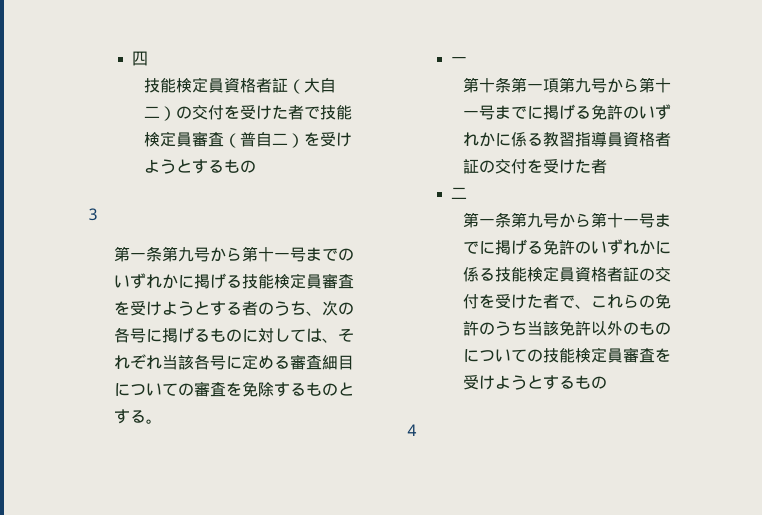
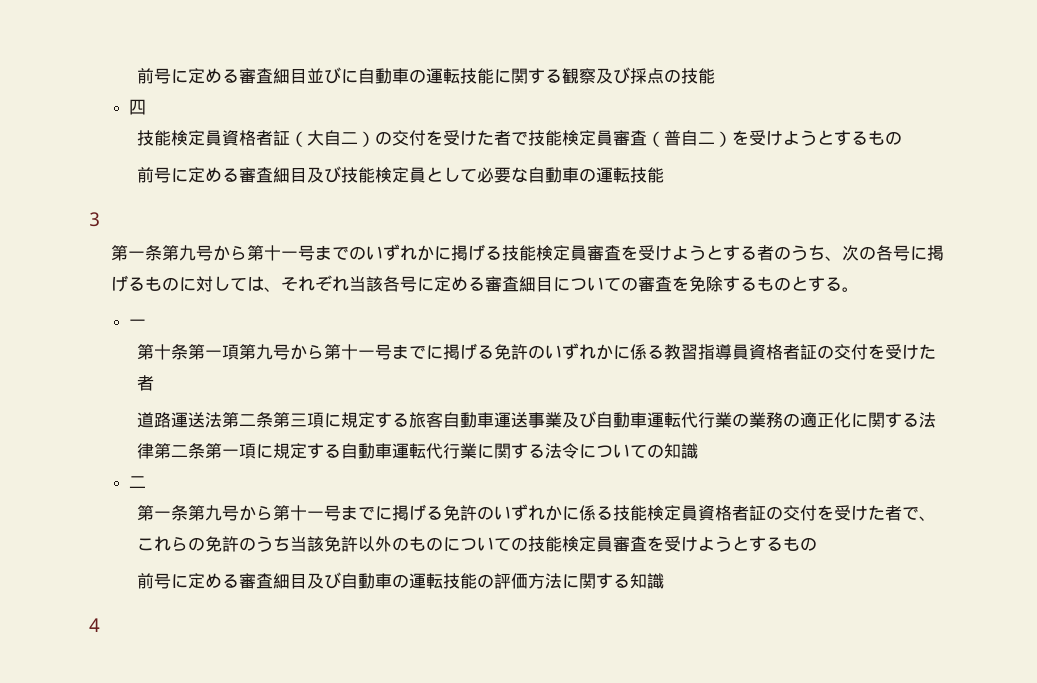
+ 前号に定める審査細目並びに自動車の運転技能に関する観察及び採点の技能
+ 前号に定める審査細目及び技能検定員として必要な自動車の運転技能
+ 道路運送法第二条第三項に規定する旅客自動車運送事業及び自動車運転代行業の業務の適正化に関する法律第二条第一項に規定する自動車運転代行業に関する法令についての知識
+ 前号に定める審査細目及び自動車の運転技能の評価方法に関する知識

